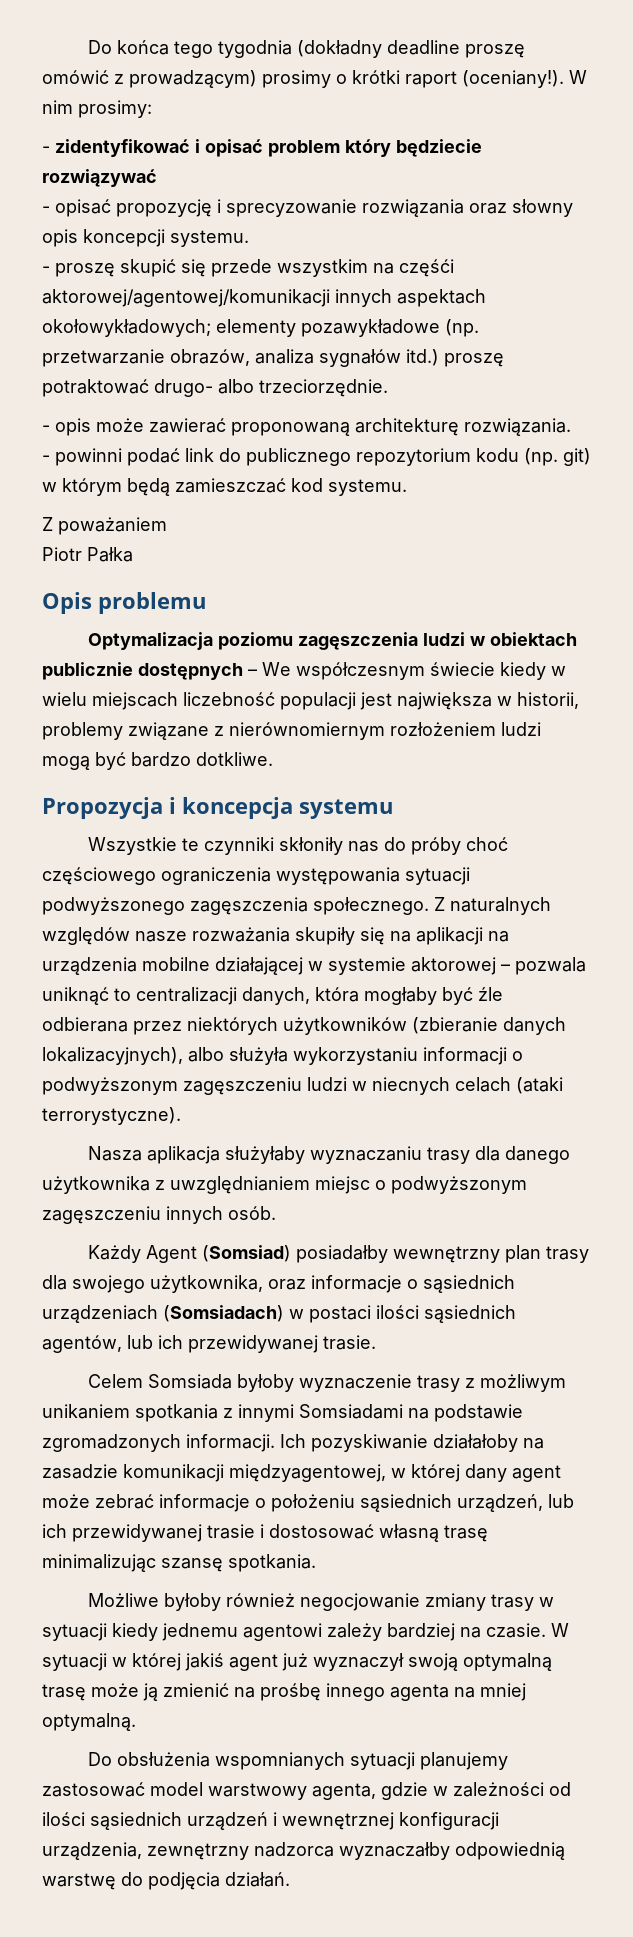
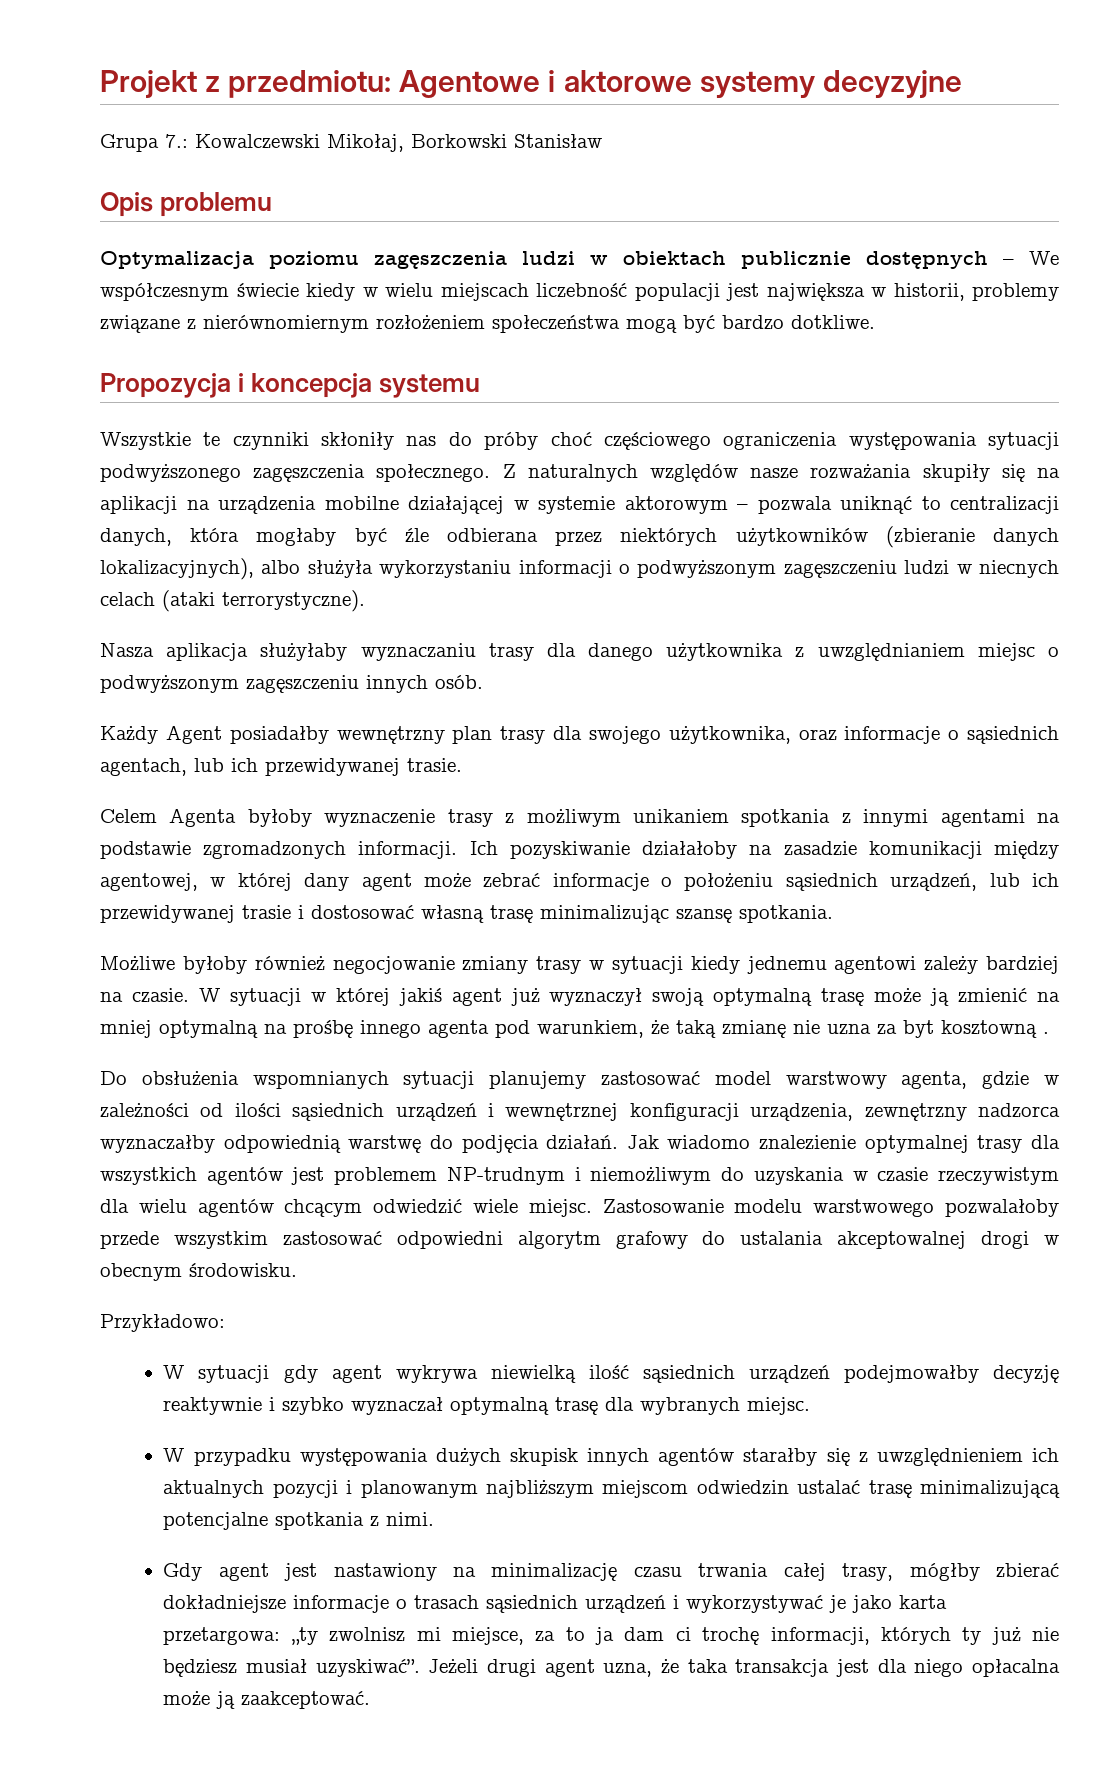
- Do końca tego tygodnia (dokładny deadline proszę omówić z prowadzącym) prosimy o krótki raport (oceniany!). W nim prosimy:
- - zidentyfikować i opisać problem który będziecie rozwiązywać
- - opisać propozycję i sprecyzowanie rozwiązania oraz słowny opis koncepcji systemu.
- - proszę skupić się przede wszystkim na częśći aktorowej/agentowej/komunikacji innych aspektach okołowykładowych; elementy pozawykładowe (np. przetwarzanie obrazów, analiza sygnałów itd.) proszę potraktować drugo- albo trzeciorzędnie.
- - opis może zawierać proponowaną architekturę rozwiązania.
- - powinni podać link do publicznego repozytorium kodu (np. git) w którym będą zamieszczać kod systemu.
- Z poważaniem
- Piotr Pałka
+ Projekt z przedmiotu: Agentowe i aktorowe systemy decyzyjne
+ Grupa 7.: Kowalczewski Mikołaj, Borkowski Stanisław
- Optymalizacja poziomu zagęszczenia ludzi w obiektach publicznie dostępnych – We współczesnym świecie kiedy w wielu miejscach liczebność populacji jest największa w historii, problemy związane z nierównomiernym rozłożeniem ludzi mogą być bardzo dotkliwe.
+ Optymalizacja poziomu zagęszczenia ludzi w obiektach publicznie dostępnych – We współczesnym świecie kiedy w wielu miejscach liczebność populacji jest największa w historii, problemy związane z nierównomiernym rozłożeniem społeczeństwa mogą być bardzo dotkliwe.
- Z naturalnych względów nasze rozważania skupiły się na aplikacji na urządzenia mobilne działającej w systemie aktorowej – pozwala uniknąć to centralizacji danych, która mogłaby być źle odbierana przez niektórych użytkowników (zbieranie danych lokalizacyjnych), albo służyła wykorzystaniu informacji o podwyższonym zagęszczeniu ludzi w niecnych celach (ataki terrorystyczne).
+ Z naturalnych względów nasze rozważania skupiły się na aplikacji na urządzenia mobilne działającej w systemie aktorowym – pozwala uniknąć to centralizacji danych, która mogłaby być źle odbierana przez niektórych użytkowników (zbieranie danych lokalizacyjnych), albo służyła wykorzystaniu informacji o podwyższonym zagęszczeniu ludzi w niecnych celach (ataki terrorystyczne).
- Każdy Agent (Somsiad) posiadałby wewnętrzny plan trasy dla swojego użytkownika, oraz informacje o sąsiednich urządzeniach (Somsiadach) w postaci ilości sąsiednich agentów, lub ich przewidywanej trasie.
+ Każdy Agent posiadałby wewnętrzny plan trasy dla swojego użytkownika, oraz informacje o sąsiednich agentach, lub ich przewidywanej trasie.
- Celem Somsiada byłoby wyznaczenie trasy z możliwym unikaniem spotkania z innymi Somsiadami na podstawie zgromadzonych informacji.
+ Celem Agenta byłoby wyznaczenie trasy z możliwym unikaniem spotkania z innymi agentami na podstawie zgromadzonych informacji.
- Ich pozyskiwanie działałoby na zasadzie komunikacji międzyagentowej, w której dany agent może zebrać informacje o położeniu sąsiednich urządzeń, lub ich przewidywanej trasie i dostosować własną trasę minimalizując szansę spotkania.
+ Ich pozyskiwanie działałoby na zasadzie komunikacji między agentowej, w której dany agent może zebrać informacje o położeniu sąsiednich urządzeń, lub ich przewidywanej trasie i dostosować własną trasę minimalizując szansę spotkania.
- W sytuacji w której jakiś agent już wyznaczył swoją optymalną trasę może ją zmienić na prośbę innego agenta na mniej optymalną.
+ W sytuacji w której jakiś agent już wyznaczył swoją optymalną trasę może ją zmienić na mniej optymalną na prośbę innego agenta pod warunkiem, że taką zmianę nie uzna za byt kosztowną .
+ Jak wiadomo znalezienie optymalnej trasy dla wszystkich agentów jest problemem NP-trudnym i niemożliwym do uzyskania w czasie rzeczywistym dla wielu agentów chcącym odwiedzić wiele miejsc. Zastosowanie modelu warstwowego pozwalałoby przede wszystkim zastosować odpowiedni algorytm grafowy do ustalania akceptowalnej drogi w obecnym środowisku.
+ Przykładowo:
+ W sytuacji gdy agent wykrywa niewielką ilość sąsiednich urządzeń podejmowałby decyzję reaktywnie i szybko wyznaczał optymalną trasę dla wybranych miejsc.
+ W przypadku występowania dużych skupisk innych agentów starałby się z uwzględnieniem ich aktualnych pozycji i planowanym najbliższym miejscom odwiedzin ustalać trasę minimalizującą potencjalne spotkania z nimi.
+ Gdy agent jest nastawiony na minimalizację czasu trwania całej trasy, mógłby zbierać dokładniejsze informacje o trasach sąsiednich urządzeń i wykorzystywać je jako karta przetargowa: „ty zwolnisz mi miejsce, za to ja dam ci trochę informacji, których ty już nie będziesz musiał uzyskiwać”. Jeżeli drugi agent uzna, że taka transakcja jest dla niego opłacalna może ją zaakceptować.

